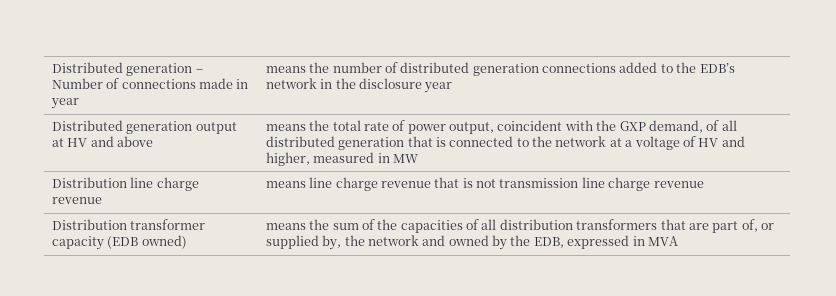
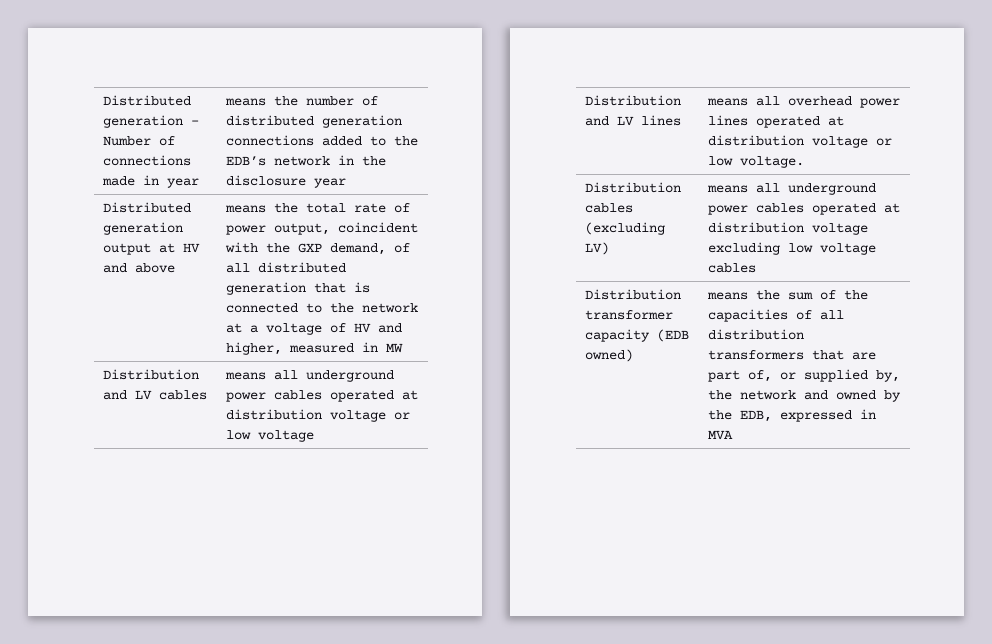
- Distribution line charge revenue | means line charge revenue that is not transmission line charge revenue
+ Distribution and LV cables | means all underground power cables operated at distribution voltage or low voltage
+ Distribution and LV lines | means all overhead power lines operated at distribution voltage or low voltage.
+ Distribution cables (excluding LV) | means all underground power cables operated at distribution voltage excluding low voltage cables

